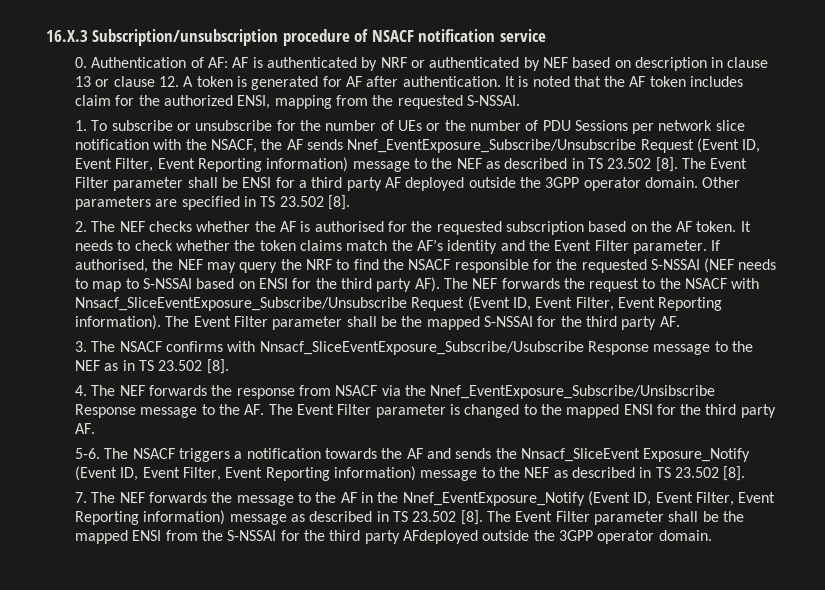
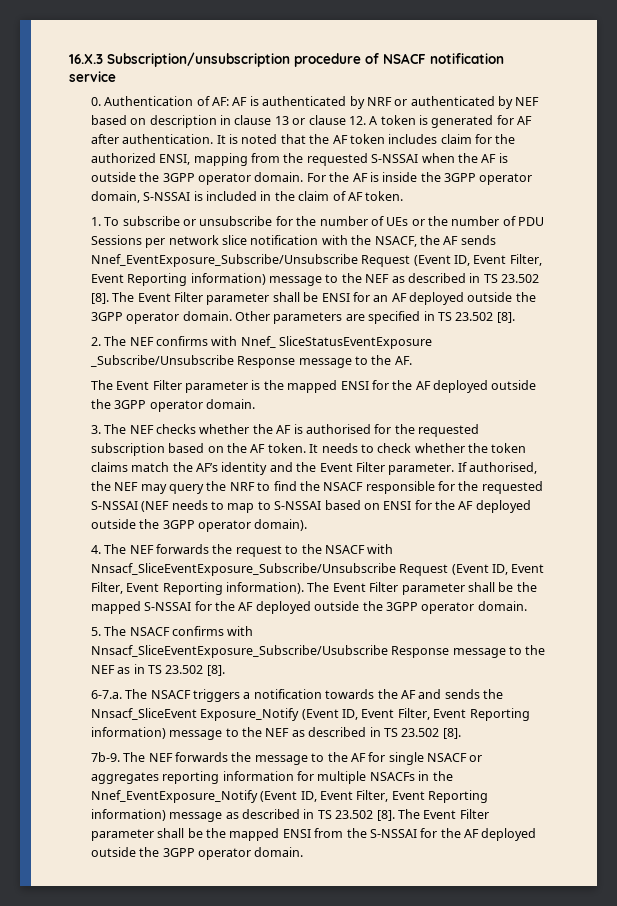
- It is noted that the AF token includes claim for the authorized ENSI, mapping from the requested S-NSSAI.
+ It is noted that the AF token includes claim for the authorized ENSI, mapping from the requested S-NSSAI when the AF is outside the 3GPP operator domain. For the AF is inside the 3GPP operator domain, S-NSSAI is included in the claim of AF token.
- The Event Filter parameter shall be ENSI for a third party AF deployed outside the 3GPP operator domain.
+ The Event Filter parameter shall be ENSI for an AF deployed outside the 3GPP operator domain.
- 2. The NEF checks whether the AF is authorised for the requested subscription based on the AF token.
+ 2. The NEF confirms with Nnef_ SliceStatusEventExposure _Subscribe/Unsubscribe Response message to the AF.
+ The Event Filter parameter is the mapped ENSI for the AF deployed outside the 3GPP operator domain.
+ 3. The NEF checks whether the AF is authorised for the requested subscription based on the AF token.
- If authorised, the NEF may query the NRF to find the NSACF responsible for the requested S-NSSAI (NEF needs to map to S-NSSAI based on ENSI for the third party AF). The NEF forwards the request to the NSACF with Nnsacf_SliceEventExposure_Subscribe/Unsubscribe Request (Event ID, Event Filter, Event Reporting information).
+ If authorised, the NEF may query the NRF to find the NSACF responsible for the requested S-NSSAI (NEF needs to map to S-NSSAI based on ENSI for the AF deployed outside the 3GPP operator domain).
+ 4. The NEF forwards the request to the NSACF with Nnsacf_SliceEventExposure_Subscribe/Unsubscribe Request (Event ID, Event Filter, Event Reporting information).
- The Event Filter parameter shall be the mapped S-NSSAI for the third party AF.
- 3. The NSACF confirms with Nnsacf_SliceEventExposure_Subscribe/Usubscribe Response message to the NEF as in TS 23.502 [8].
+ The Event Filter parameter shall be the mapped S-NSSAI for the AF deployed outside the 3GPP operator domain.
+ 5. The NSACF confirms with Nnsacf_SliceEventExposure_Subscribe/Usubscribe Response message to the NEF as in TS 23.502 [8].
- 4. The NEF forwards the response from NSACF via the Nnef_EventExposure_Subscribe/Unsibscribe Response message to the AF. The Event Filter parameter is changed to the mapped ENSI for the third party AF.
- 5-6. The NSACF triggers a notification towards the AF and sends the Nnsacf_SliceEvent Exposure_Notify (Event ID, Event Filter, Event Reporting information) message to the NEF as described in TS 23.502 [8].
+ 6-7.a. The NSACF triggers a notification towards the AF and sends the Nnsacf_SliceEvent Exposure_Notify (Event ID, Event Filter, Event Reporting information) message to the NEF as described in TS 23.502 [8].
- 7. The NEF forwards the message to the AF in the Nnef_EventExposure_Notify (Event ID, Event Filter, Event Reporting information) message as described in TS 23.502 [8].
+ 7b-9. The NEF forwards the message to the AF for single NSACF or aggregates reporting information for multiple NSACFs in the Nnef_EventExposure_Notify (Event ID, Event Filter, Event Reporting information) message as described in TS 23.502 [8].
- The Event Filter parameter shall be the mapped ENSI from the S-NSSAI for the third party AFdeployed outside the 3GPP operator domain.
+ The Event Filter parameter shall be the mapped ENSI from the S-NSSAI for the AF deployed outside the 3GPP operator domain.

